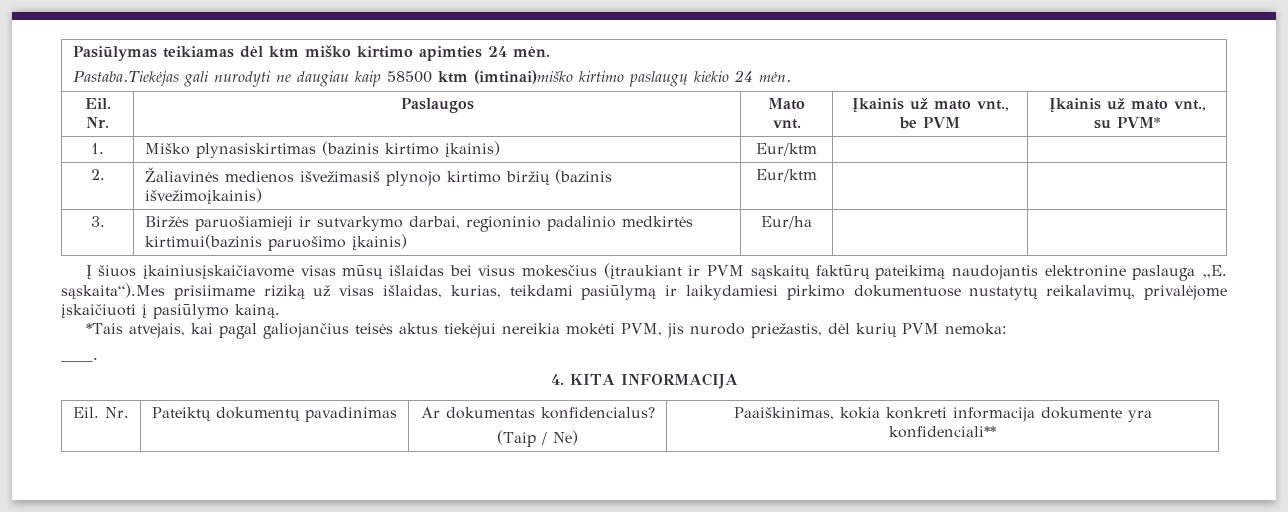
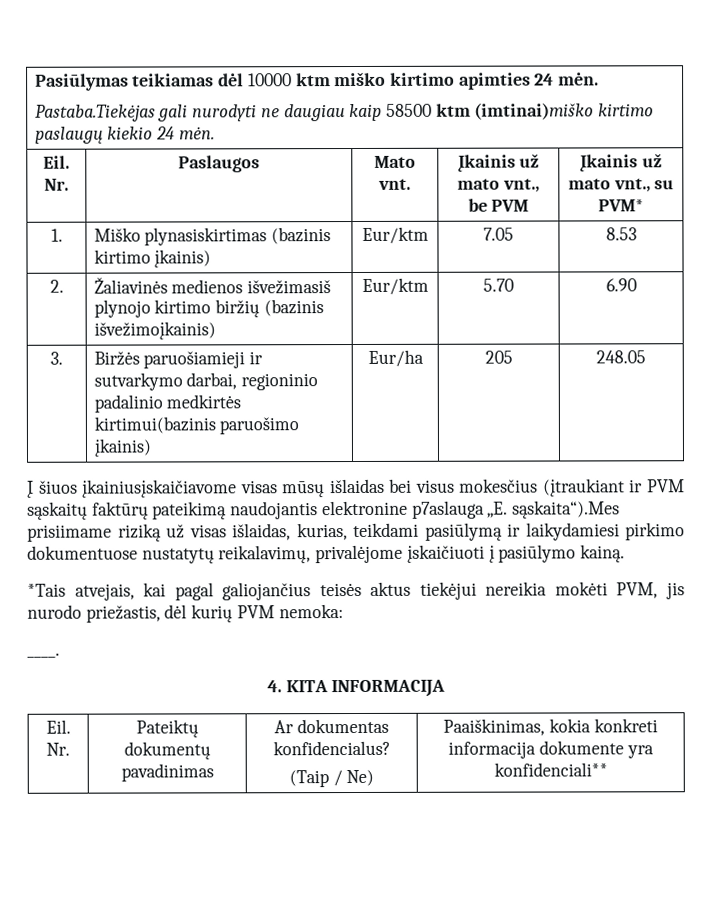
- Pasiūlymas teikiamas dėl ktm miško kirtimo apimties 24 mėn.
+ Pasiūlymas teikiamas dėl 10000 ktm miško kirtimo apimties 24 mėn.
- 1. | Miško plynasiskirtimas (bazinis kirtimo įkainis) | Eur/ktm | |
+ 1. | Miško plynasiskirtimas (bazinis kirtimo įkainis) | Eur/ktm | 7.05 | 8.53
- 2. | Žaliavinės medienos išvežimasiš plynojo kirtimo biržių (bazinis išvežimoįkainis) | Eur/ktm | |
+ 2. | Žaliavinės medienos išvežimasiš plynojo kirtimo biržių (bazinis išvežimoįkainis) | Eur/ktm | 5.70 | 6.90
- 3. | Biržės paruošiamieji ir sutvarkymo darbai, regioninio padalinio medkirtės kirtimui(bazinis paruošimo įkainis) | Eur/ha | |
+ 3. | Biržės paruošiamieji ir sutvarkymo darbai, regioninio padalinio medkirtės kirtimui(bazinis paruošimo įkainis) | Eur/ha | 205 | 248.05
- Į šiuos įkainiusįskaičiavome visas mūsų išlaidas bei visus mokesčius (įtraukiant ir PVM sąskaitų faktūrų pateikimą naudojantis elektronine paslauga „E. sąskaita“).Mes prisiimame riziką už visas išlaidas, kurias, teikdami pasiūlymą ir laikydamiesi pirkimo dokumentuose nustatytų reikalavimų, privalėjome įskaičiuoti į pasiūlymo kainą.
+ Į šiuos įkainiusįskaičiavome visas mūsų išlaidas bei visus mokesčius (įtraukiant ir PVM sąskaitų faktūrų pateikimą naudojantis elektronine p7aslauga „E. sąskaita“).Mes prisiimame riziką už visas išlaidas, kurias, teikdami pasiūlymą ir laikydamiesi pirkimo dokumentuose nustatytų reikalavimų, privalėjome įskaičiuoti į pasiūlymo kainą.

